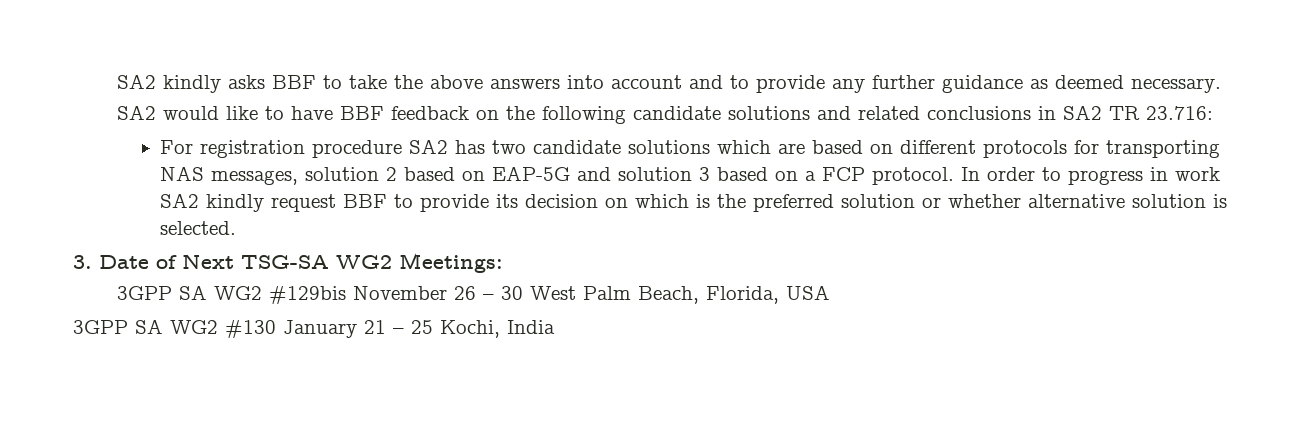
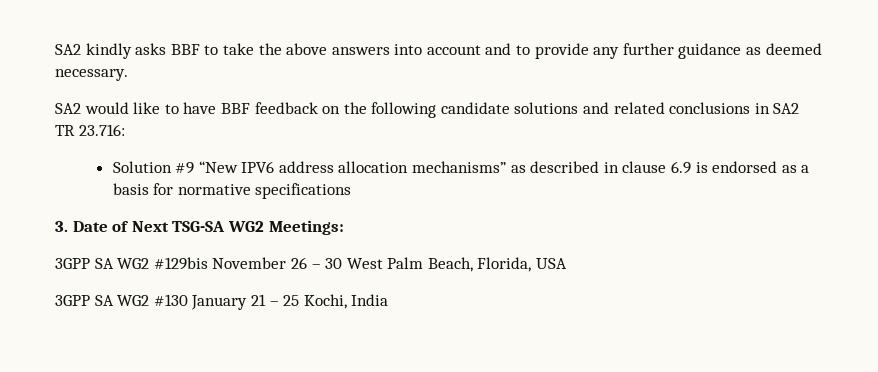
- For registration procedure SA2 has two candidate solutions which are based on different protocols for transporting NAS messages, solution 2 based on EAP-5G and solution 3 based on a FCP protocol. In order to progress in work SA2 kindly request BBF to provide its decision on which is the preferred solution or whether alternative solution is selected.
+ Solution #9 “New IPV6 address allocation mechanisms” as described in clause 6.9 is endorsed as a basis for normative specifications

